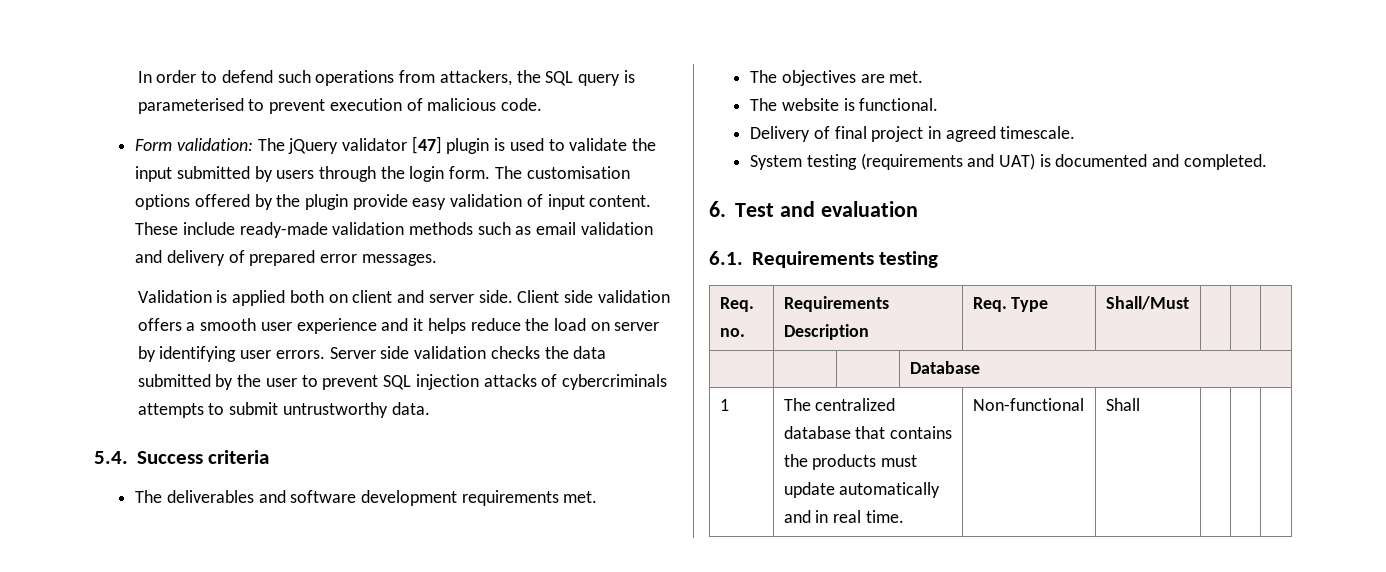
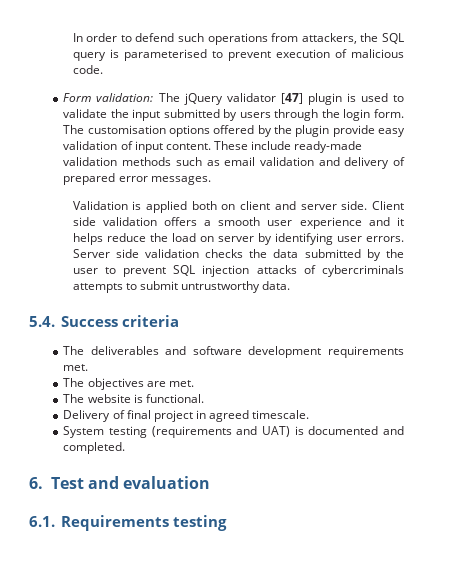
- Req. no. | Requirements Description | Req. Type | Shall/Must | | |
- | | | Database
- 1 | The centralized database that contains the products must update automatically and in real time. | Non-functional | Shall | | |

